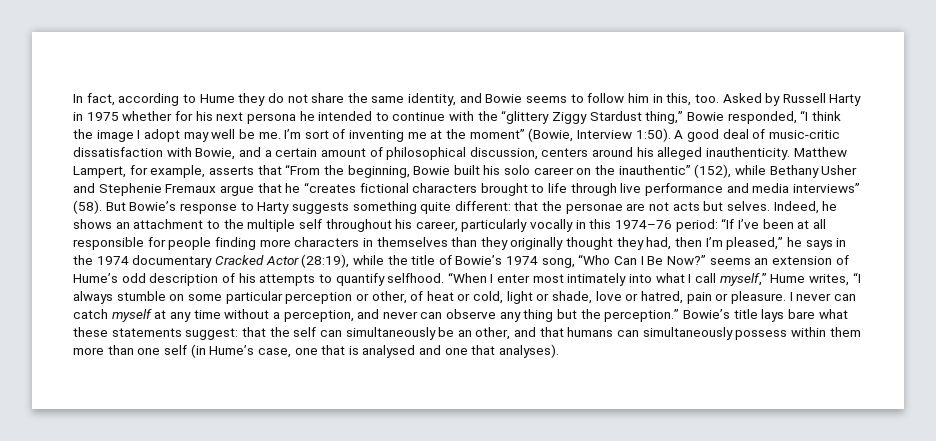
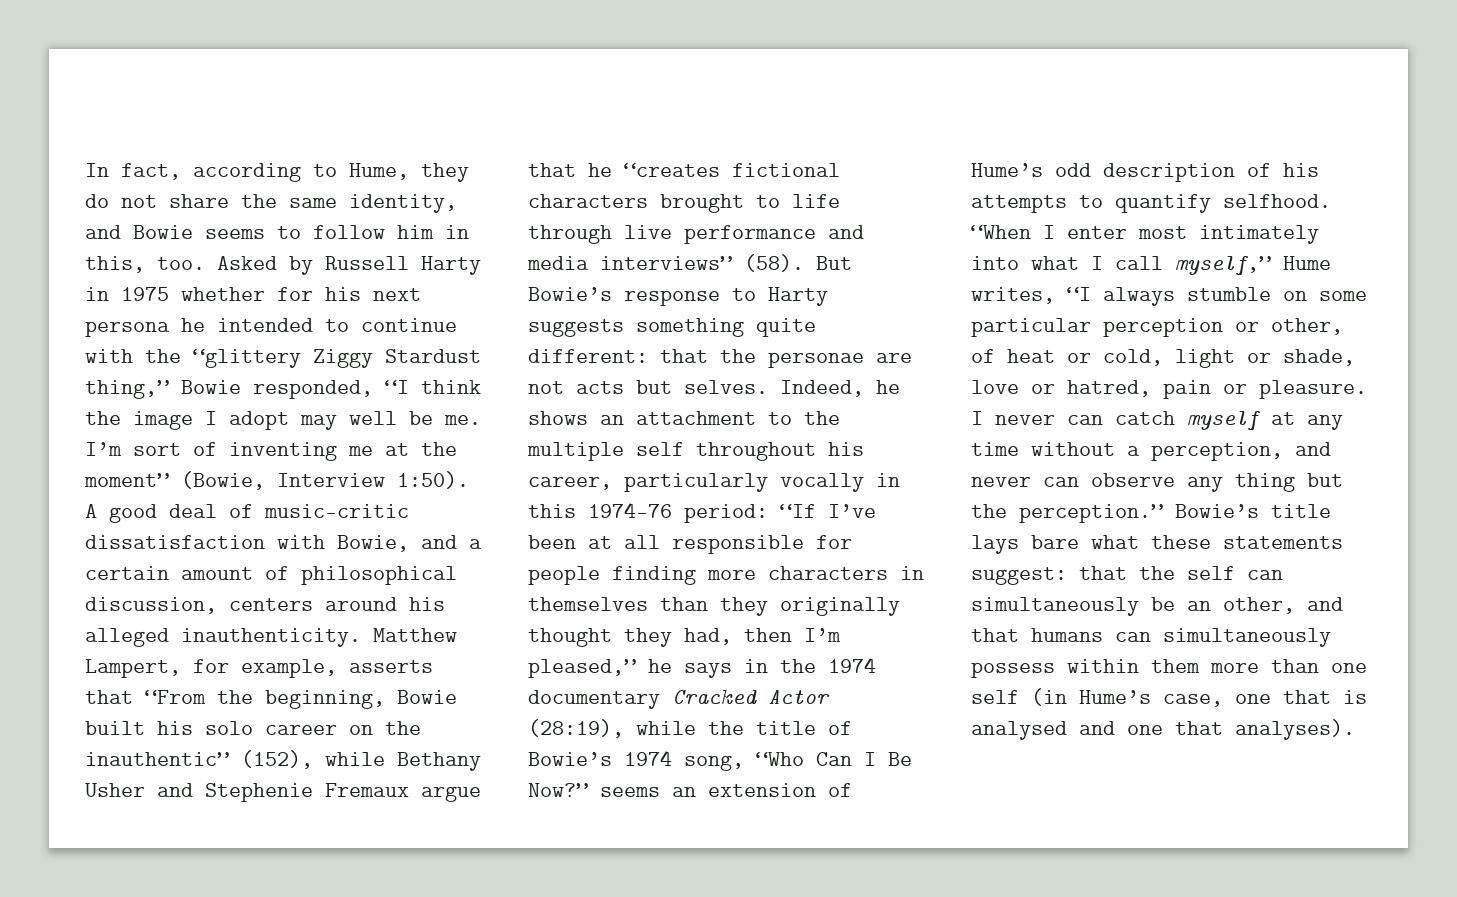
- In fact, according to Hume they do not share the same identity, and Bowie seems to follow him in this, too.
+ In fact, according to Hume, they do not share the same identity, and Bowie seems to follow him in this, too.

